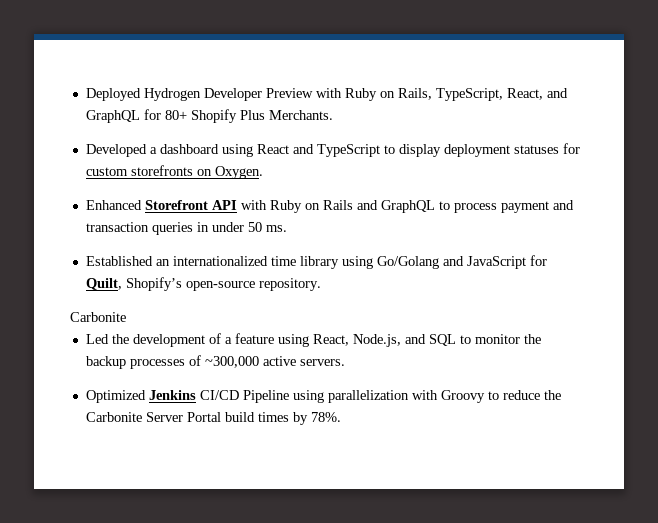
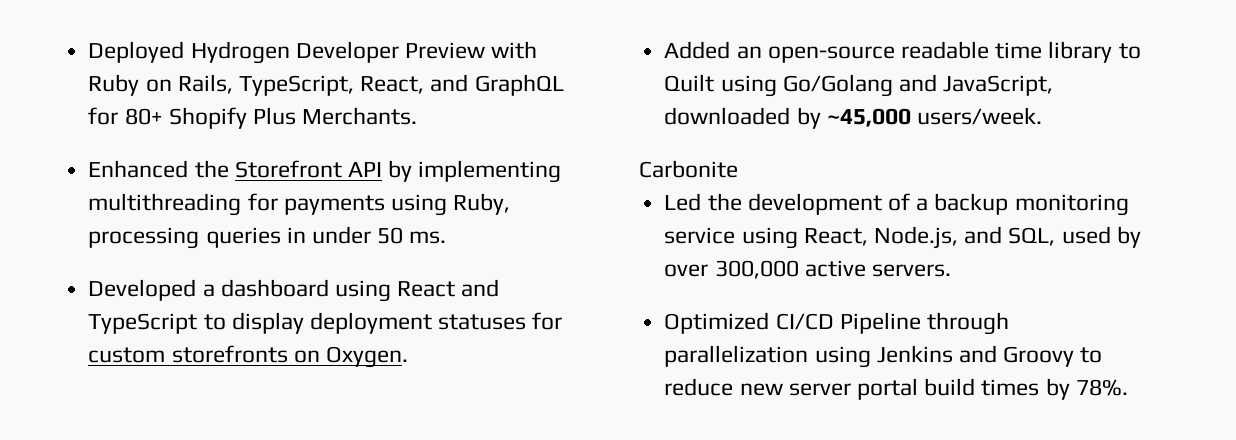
+ Enhanced the Storefront API by implementing multithreading for payments using Ruby, processing queries in under 50 ms.
- Enhanced Storefront API with Ruby on Rails and GraphQL to process payment and transaction queries in under 50 ms.
- Established an internationalized time library using Go/Golang and JavaScript for Quilt, Shopify’s open-source repository.
+ Added an open-source readable time library to Quilt using Go/Golang and JavaScript, downloaded by ~45,000 users/week.
- Led the development of a feature using React, Node.js, and SQL to monitor the backup processes of ~300,000 active servers.
+ Led the development of a backup monitoring service using React, Node.js, and SQL, used by over 300,000 active servers.
- Optimized Jenkins CI/CD Pipeline using parallelization with Groovy to reduce the Carbonite Server Portal build times by 78%.
+ Optimized CI/CD Pipeline through parallelization using Jenkins and Groovy to reduce new server portal build times by 78%.

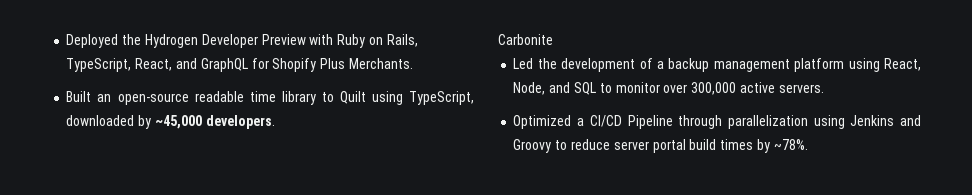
- Deployed Hydrogen Developer Preview with Ruby on Rails, TypeScript, React, and GraphQL for 80+ Shopify Plus Merchants.
+ Deployed the Hydrogen Developer Preview with Ruby on Rails, TypeScript, React, and GraphQL for Shopify Plus Merchants.
- Enhanced the Storefront API by implementing multithreading for payments using Ruby, processing queries in under 50 ms.
- Developed a dashboard using React and TypeScript to display deployment statuses for custom storefronts on Oxygen.
- Added an open-source readable time library to Quilt using Go/Golang and JavaScript, downloaded by ~45,000 users/week.
+ Built an open-source readable time library to Quilt using TypeScript, downloaded by ~45,000 developers.
- Led the development of a backup monitoring service using React, Node.js, and SQL, used by over 300,000 active servers.
+ Led the development of a backup management platform using React, Node, and SQL to monitor over 300,000 active servers.
- Optimized CI/CD Pipeline through parallelization using Jenkins and Groovy to reduce new server portal build times by 78%.
+ Optimized a CI/CD Pipeline through parallelization using Jenkins and Groovy to reduce server portal build times by ~78%.

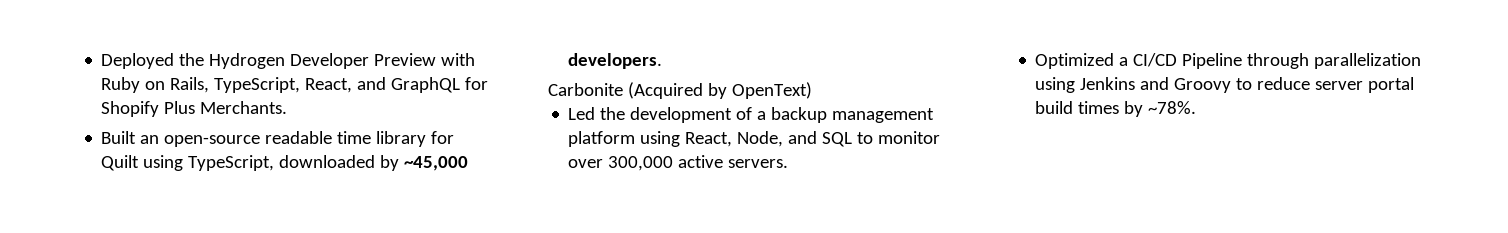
- Built an open-source readable time library to Quilt using TypeScript, downloaded by ~45,000 developers.
+ Built an open-source readable time library for Quilt using TypeScript, downloaded by ~45,000 developers.
- Carbonite
+ Carbonite (Acquired by OpenText)

